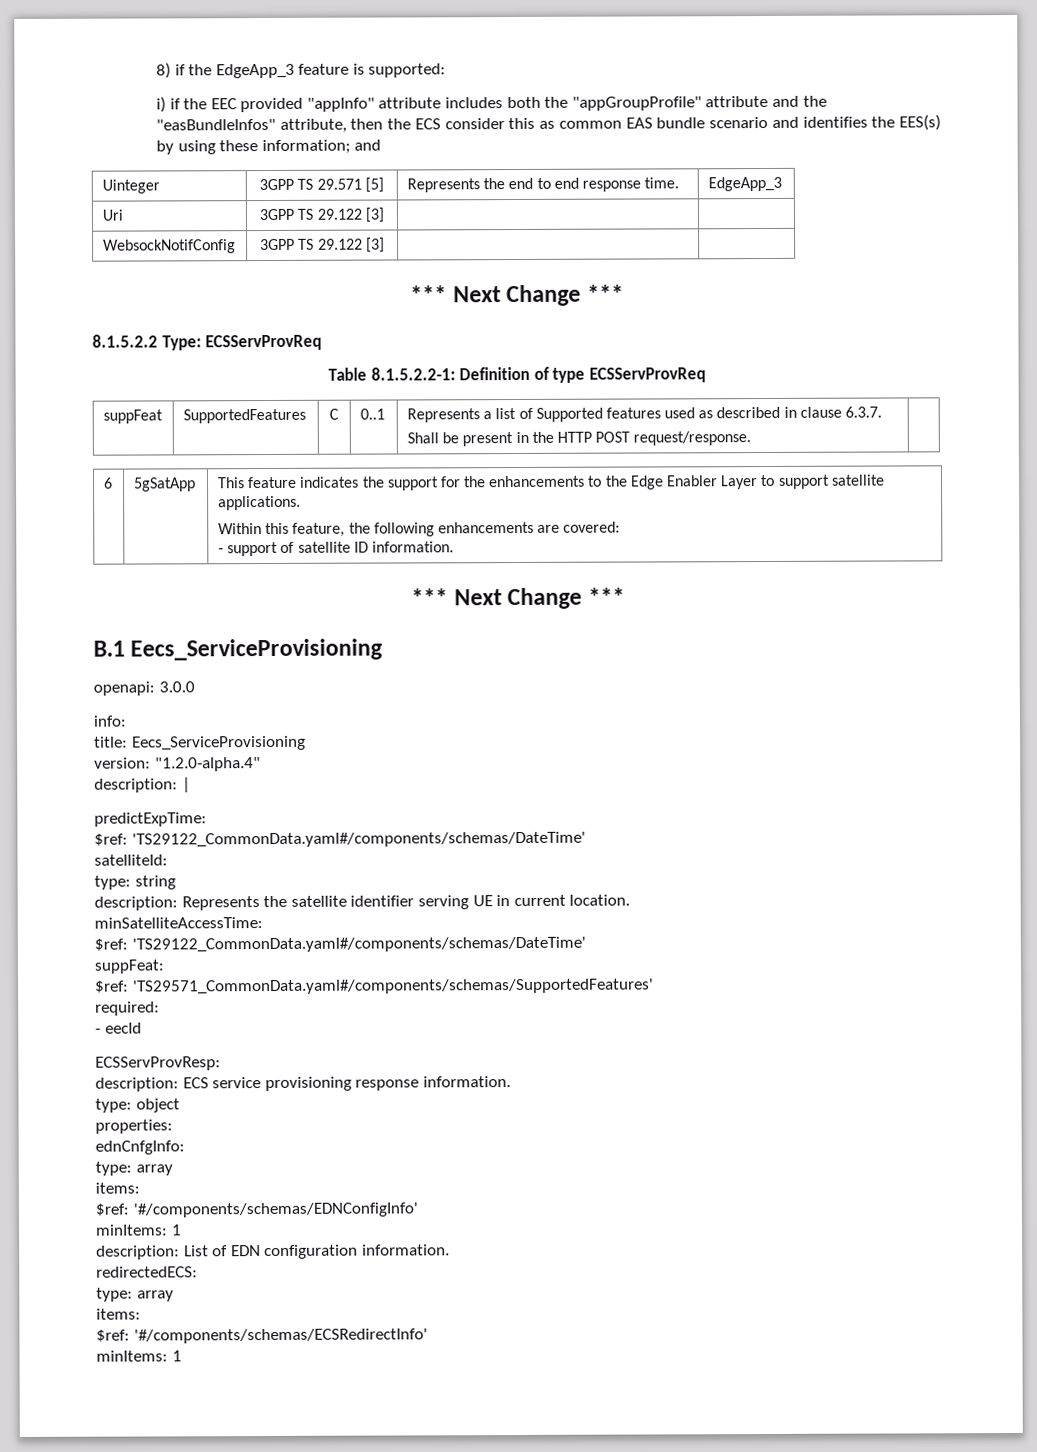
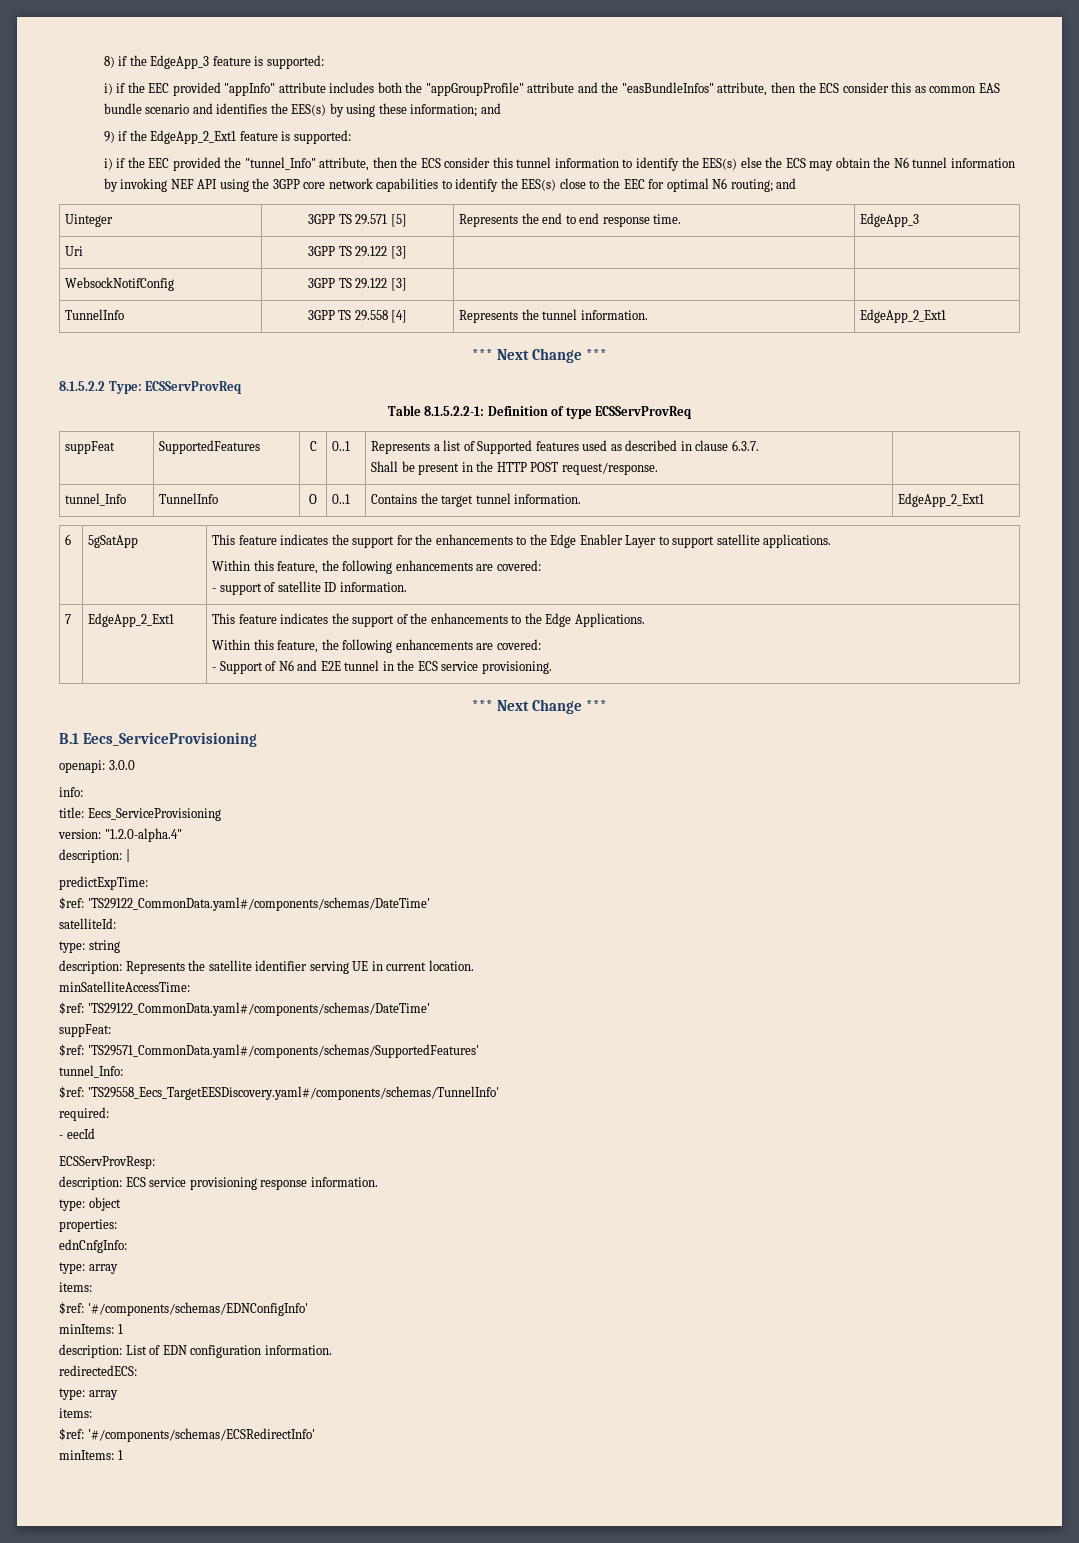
+ 9) if the EdgeApp_2_Ext1 feature is supported:
+ i) if the EEC provided the "tunnel_Info" attribute, then the ECS consider this tunnel information to identify the EES(s) else the ECS may obtain the N6 tunnel information by invoking NEF API using the 3GPP core network capabilities to identify the EES(s) close to the EEC for optimal N6 routing; and
+ TunnelInfo | 3GPP TS 29.558 [4] | Represents the tunnel information. | EdgeApp_2_Ext1
+ tunnel_Info | TunnelInfo | O | 0..1 | Contains the target tunnel information. | EdgeApp_2_Ext1
+ 7 | EdgeApp_2_Ext1 | This feature indicates the support of the enhancements to the Edge Applications.
+ Within this feature, the following enhancements are covered:
+ - Support of N6 and E2E tunnel in the ECS service provisioning.
+ tunnel_Info:
+ $ref: 'TS29558_Eecs_TargetEESDiscovery.yaml#/components/schemas/TunnelInfo'

